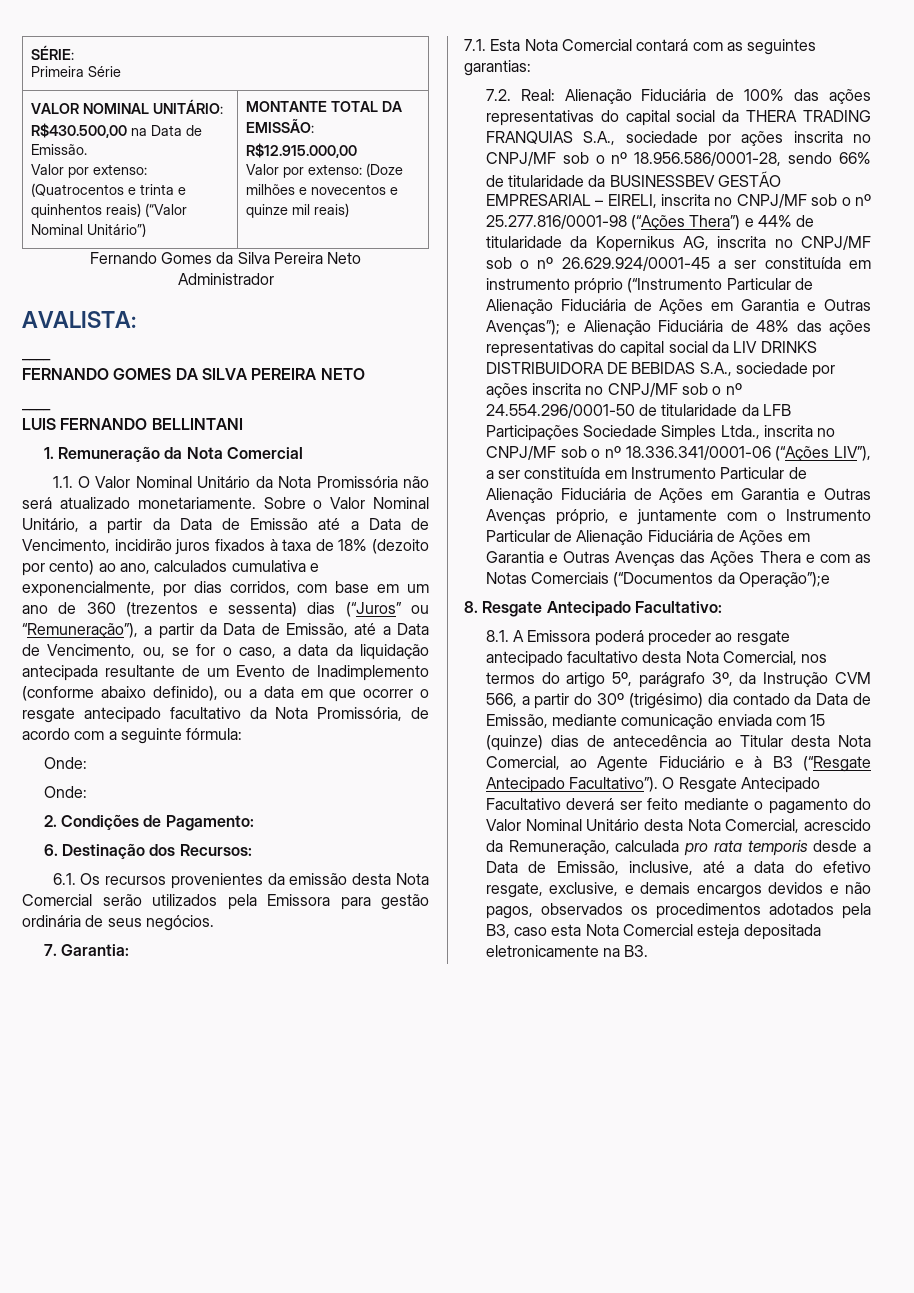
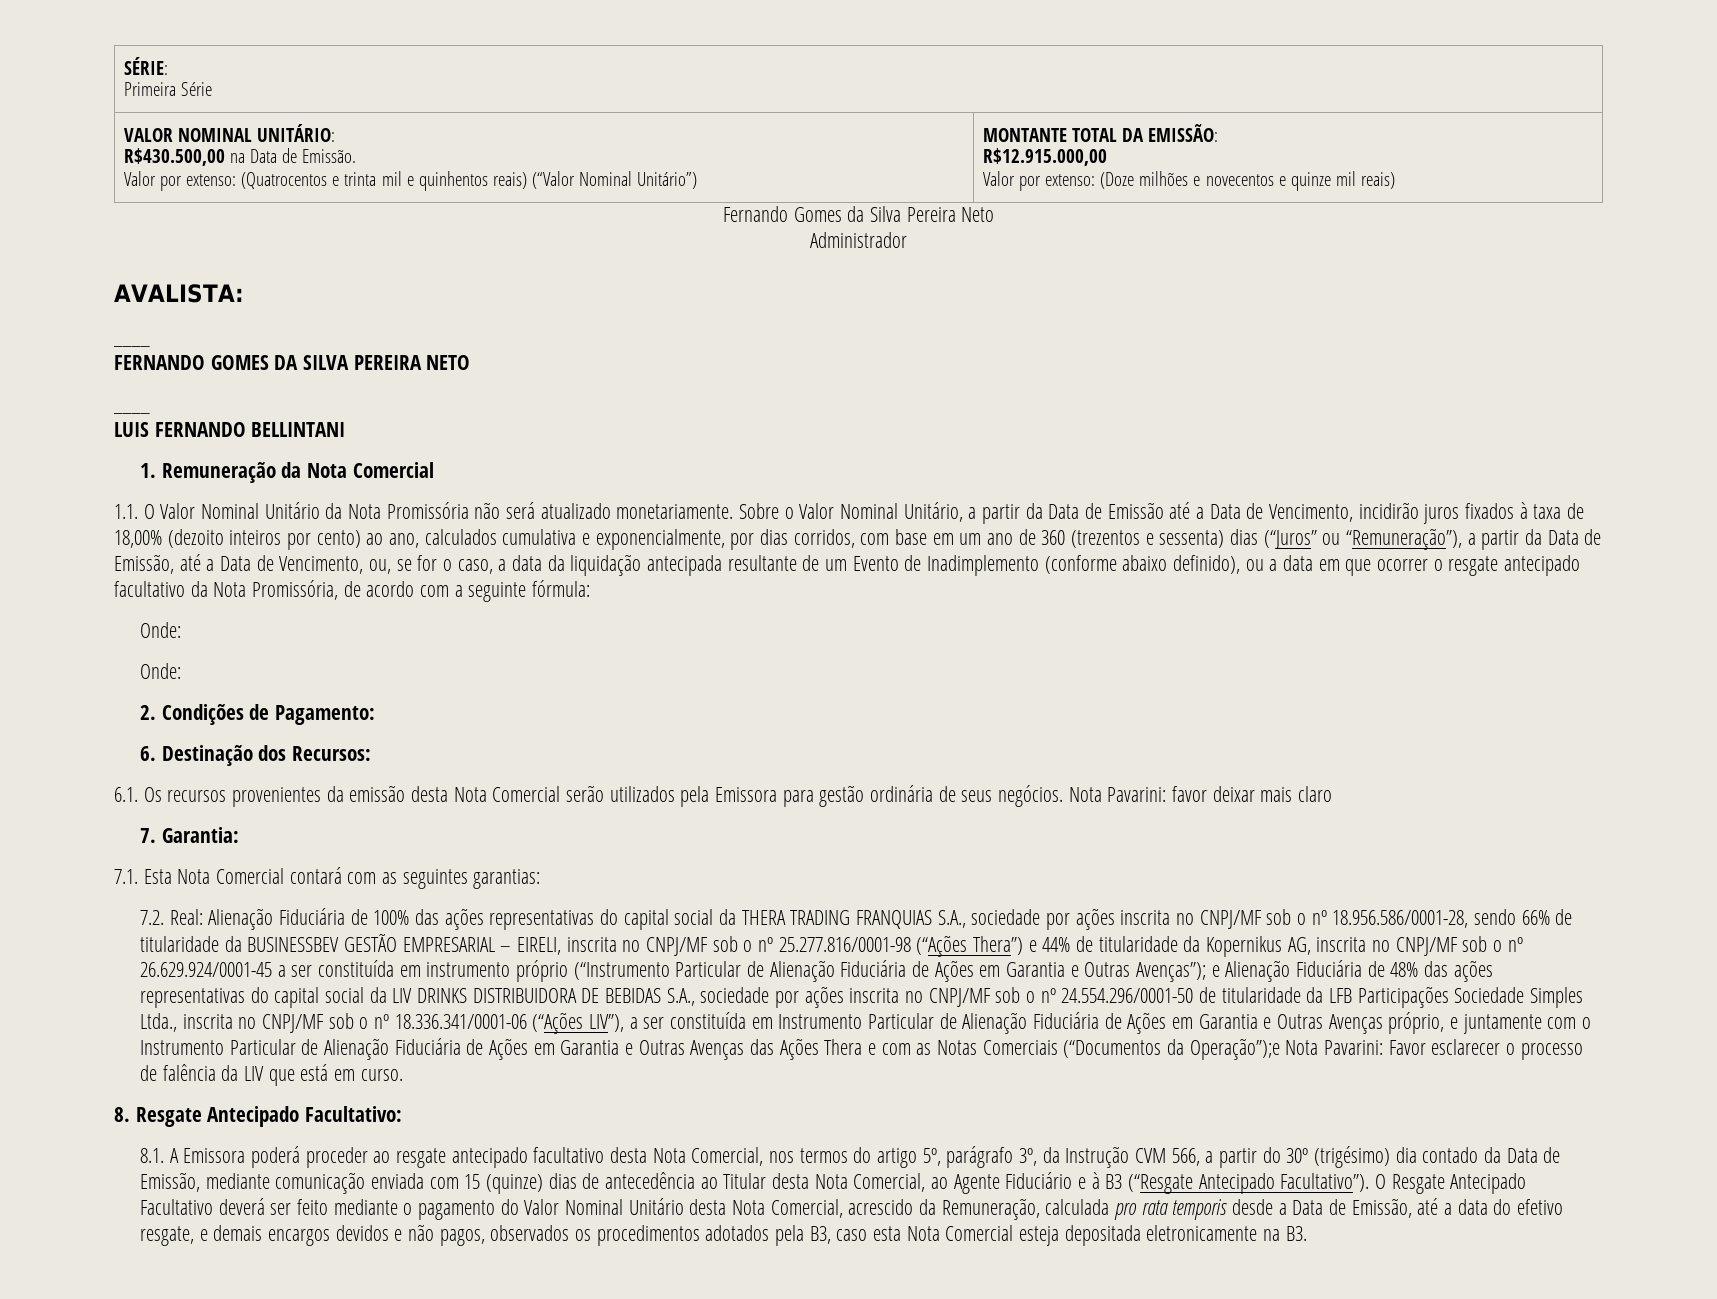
  VALOR NOMINAL UNITÁRIO:
  R$430.500,00 na Data de Emissão.
- Valor por extenso: (Quatrocentos e trinta e quinhentos reais) (“Valor Nominal Unitário”) | MONTANTE TOTAL DA EMISSÃO:
+ Valor por extenso: (Quatrocentos e trinta mil e quinhentos reais) (“Valor Nominal Unitário”) | MONTANTE TOTAL DA EMISSÃO:
- Sobre o Valor Nominal Unitário, a partir da Data de Emissão até a Data de Vencimento, incidirão juros fixados à taxa de 18% (dezoito por cento) ao ano, calculados cumulativa e exponencialmente, por dias corridos, com base em um ano de 360 (trezentos e sessenta) dias (“Juros” ou “Remuneração”), a partir da Data de Emissão, até a Data de Vencimento, ou, se for o caso, a data da liquidação antecipada resultante de um Evento de Inadimplemento (conforme abaixo definido), ou a data em que ocorrer o resgate antecipado facultativo da Nota Promissória, de acordo com a seguinte fórmula:
+ Sobre o Valor Nominal Unitário, a partir da Data de Emissão até a Data de Vencimento, incidirão juros fixados à taxa de 18,00% (dezoito inteiros por cento) ao ano, calculados cumulativa e exponencialmente, por dias corridos, com base em um ano de 360 (trezentos e sessenta) dias (“Juros” ou “Remuneração”), a partir da Data de Emissão, até a Data de Vencimento, ou, se for o caso, a data da liquidação antecipada resultante de um Evento de Inadimplemento (conforme abaixo definido), ou a data em que ocorrer o resgate antecipado facultativo da Nota Promissória, de acordo com a seguinte fórmula:
+ Nota Pavarini: favor deixar mais claro
- e Alienação Fiduciária de 48% das ações representativas do capital social da LIV DRINKS DISTRIBUIDORA DE BEBIDAS S.A., sociedade por ações inscrita no CNPJ/MF sob o nº 24.554.296/0001-50 de titularidade da LFB Participações Sociedade Simples Ltda., inscrita no CNPJ/MF sob o nº 18.336.341/0001-06 (“Ações LIV”), a ser constituída em Instrumento Particular de Alienação Fiduciária de Ações em Garantia e Outras Avenças próprio, e juntamente com o Instrumento Particular de Alienação Fiduciária de Ações em Garantia e Outras Avenças das Ações Thera e com as Notas Comerciais (“Documentos da Operação”);e
+ e Alienação Fiduciária de 48% das ações representativas do capital social da LIV DRINKS DISTRIBUIDORA DE BEBIDAS S.A., sociedade por ações inscrita no CNPJ/MF sob o nº 24.554.296/0001-50 de titularidade da LFB Participações Sociedade Simples Ltda., inscrita no CNPJ/MF sob o nº 18.336.341/0001-06 (“Ações LIV”), a ser constituída em Instrumento Particular de Alienação Fiduciária de Ações em Garantia e Outras Avenças próprio, e juntamente com o Instrumento Particular de Alienação Fiduciária de Ações em Garantia e Outras Avenças das Ações Thera e com as Notas Comerciais (“Documentos da Operação”);e Nota Pavarini: Favor esclarecer o processo de falência da LIV que está em curso.
- O Resgate Antecipado Facultativo deverá ser feito mediante o pagamento do Valor Nominal Unitário desta Nota Comercial, acrescido da Remuneração, calculada pro rata temporis desde a Data de Emissão, inclusive, até a data do efetivo resgate, exclusive, e demais encargos devidos e não pagos, observados os procedimentos adotados pela B3, caso esta Nota Comercial esteja depositada eletronicamente na B3.
+ O Resgate Antecipado Facultativo deverá ser feito mediante o pagamento do Valor Nominal Unitário desta Nota Comercial, acrescido da Remuneração, calculada pro rata temporis desde a Data de Emissão, até a data do efetivo resgate, e demais encargos devidos e não pagos, observados os procedimentos adotados pela B3, caso esta Nota Comercial esteja depositada eletronicamente na B3.

